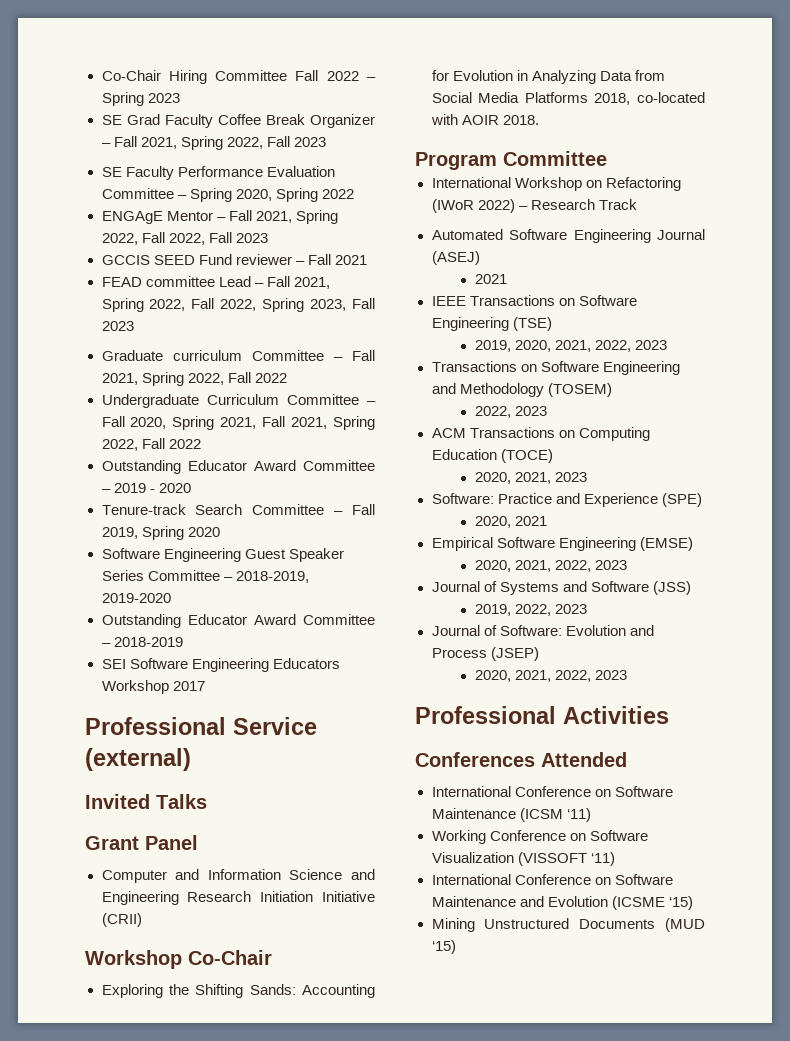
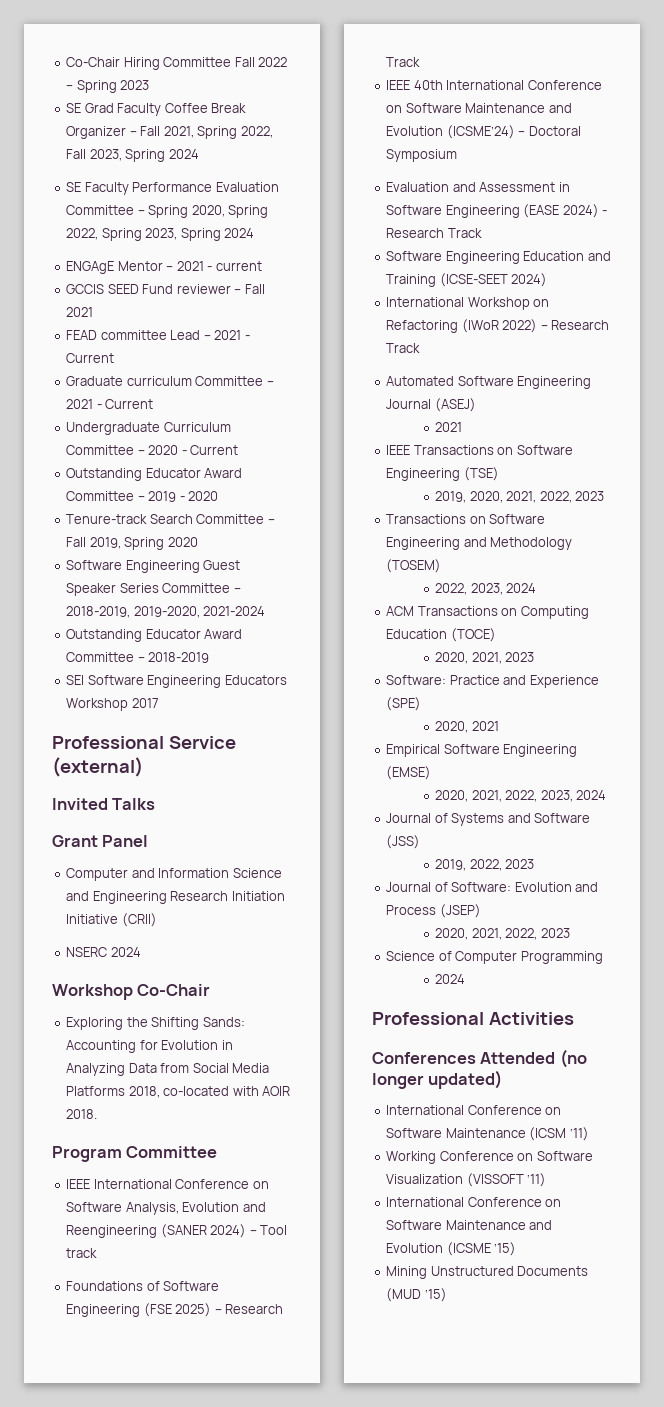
- SE Grad Faculty Coffee Break Organizer – Fall 2021, Spring 2022, Fall 2023
+ SE Grad Faculty Coffee Break Organizer – Fall 2021, Spring 2022, Fall 2023, Spring 2024
- SE Faculty Performance Evaluation Committee – Spring 2020, Spring 2022
- ENGAgE Mentor – Fall 2021, Spring 2022, Fall 2022, Fall 2023
+ SE Faculty Performance Evaluation Committee – Spring 2020, Spring 2022, Spring 2023, Spring 2024
+ ENGAgE Mentor – 2021 - current
- FEAD committee Lead – Fall 2021, Spring 2022, Fall 2022, Spring 2023, Fall 2023
- Graduate curriculum Committee – Fall 2021, Spring 2022, Fall 2022
- Undergraduate Curriculum Committee – Fall 2020, Spring 2021, Fall 2021, Spring 2022, Fall 2022
+ FEAD committee Lead – 2021 - Current
+ Graduate curriculum Committee – 2021 - Current
+ Undergraduate Curriculum Committee – 2020 - Current
- Software Engineering Guest Speaker Series Committee – 2018-2019, 2019-2020
+ Software Engineering Guest Speaker Series Committee – 2018-2019, 2019-2020, 2021-2024
+ NSERC 2024
+ IEEE International Conference on Software Analysis, Evolution and Reengineering (SANER 2024) – Tool track
+ Foundations of Software Engineering (FSE 2025) – Research Track
+ IEEE 40th International Conference on Software Maintenance and Evolution (ICSME’24) – Doctoral Symposium
+ Evaluation and Assessment in Software Engineering (EASE 2024) - Research Track
+ Software Engineering Education and Training (ICSE-SEET 2024)
  Transactions on Software Engineering and Methodology (TOSEM)
- 2022, 2023
+ 2022, 2023, 2024
  Empirical Software Engineering (EMSE)
- 2020, 2021, 2022, 2023
+ 2020, 2021, 2022, 2023, 2024
+ Science of Computer Programming
+ 2024
- Conferences Attended
+ Conferences Attended (no longer updated)

